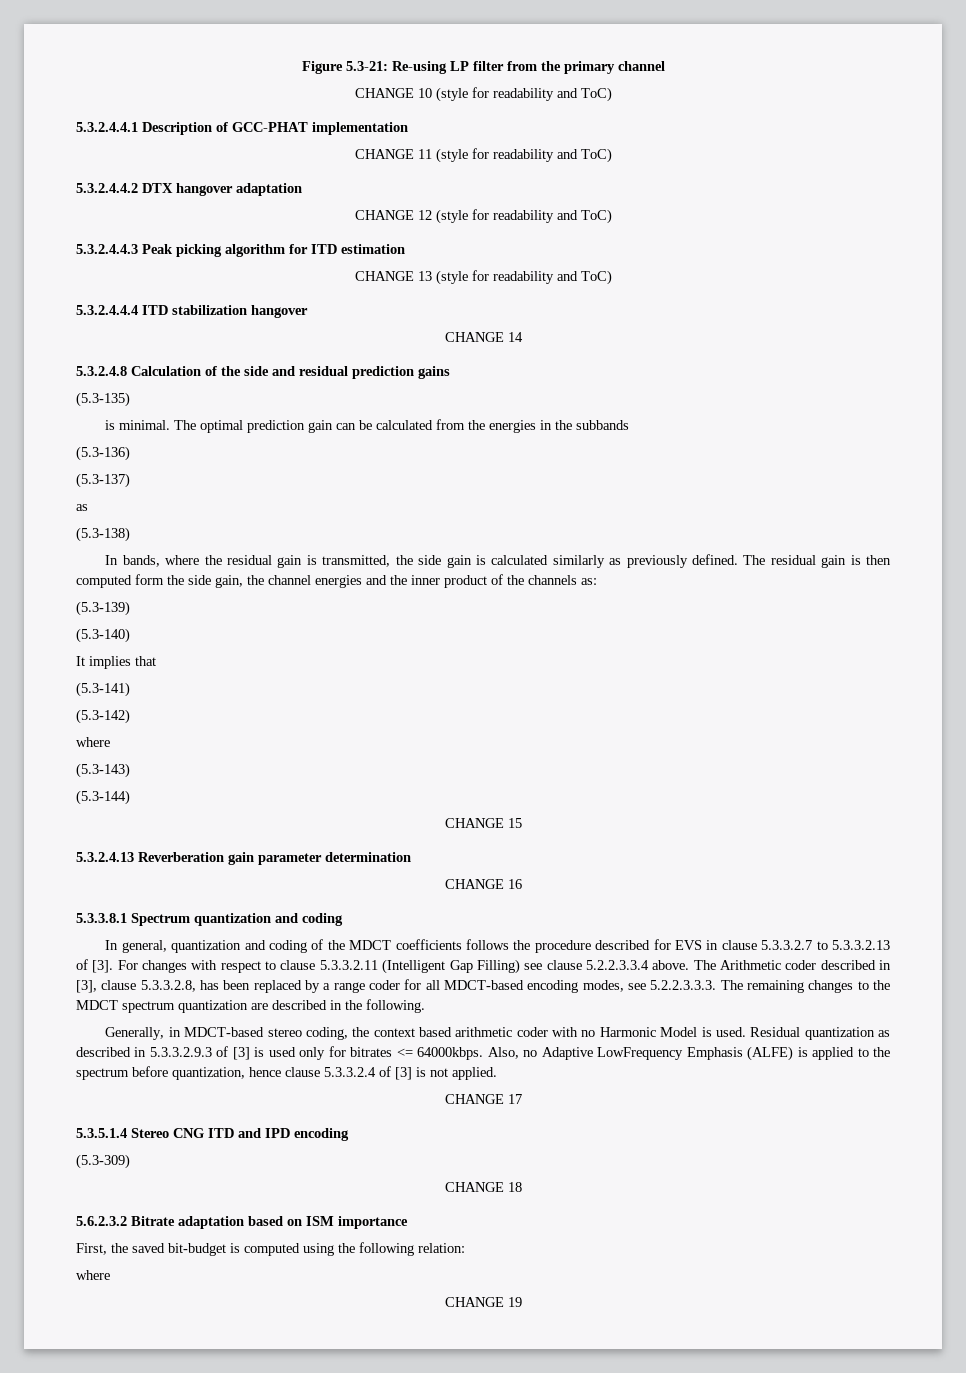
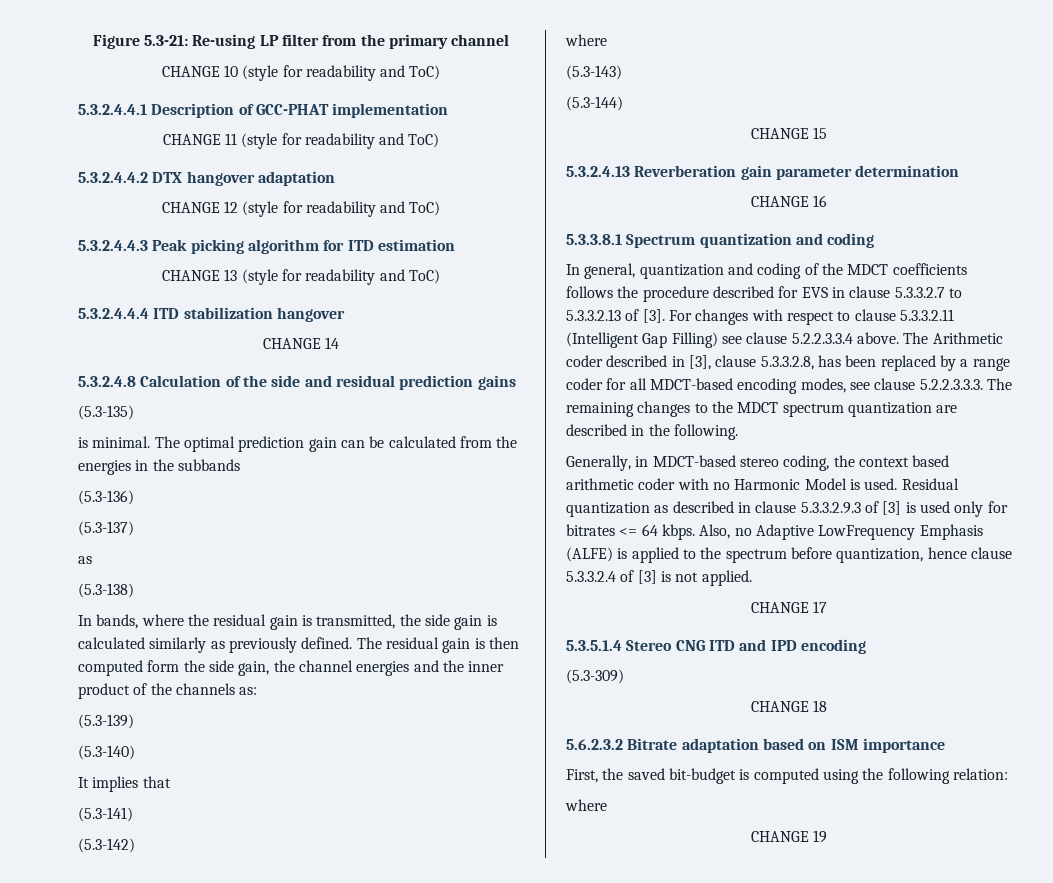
- The Arithmetic coder described in [3], clause 5.3.3.2.8, has been replaced by a range coder for all MDCT-based encoding modes, see 5.2.2.3.3.3. The remaining changes to the MDCT spectrum quantization are described in the following.
+ The Arithmetic coder described in [3], clause 5.3.3.2.8, has been replaced by a range coder for all MDCT-based encoding modes, see clause 5.2.2.3.3.3. The remaining changes to the MDCT spectrum quantization are described in the following.
- Residual quantization as described in 5.3.3.2.9.3 of [3] is used only for bitrates <= 64000kbps.
+ Residual quantization as described in clause 5.3.3.2.9.3 of [3] is used only for bitrates <= 64 kbps.

